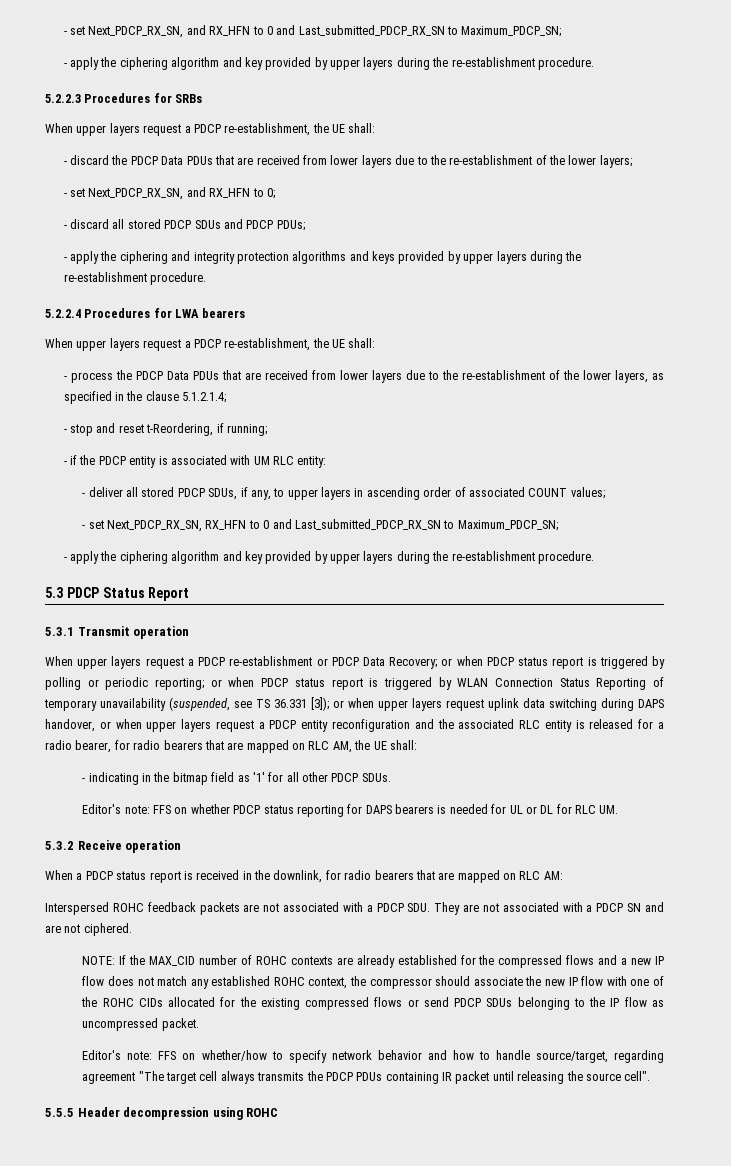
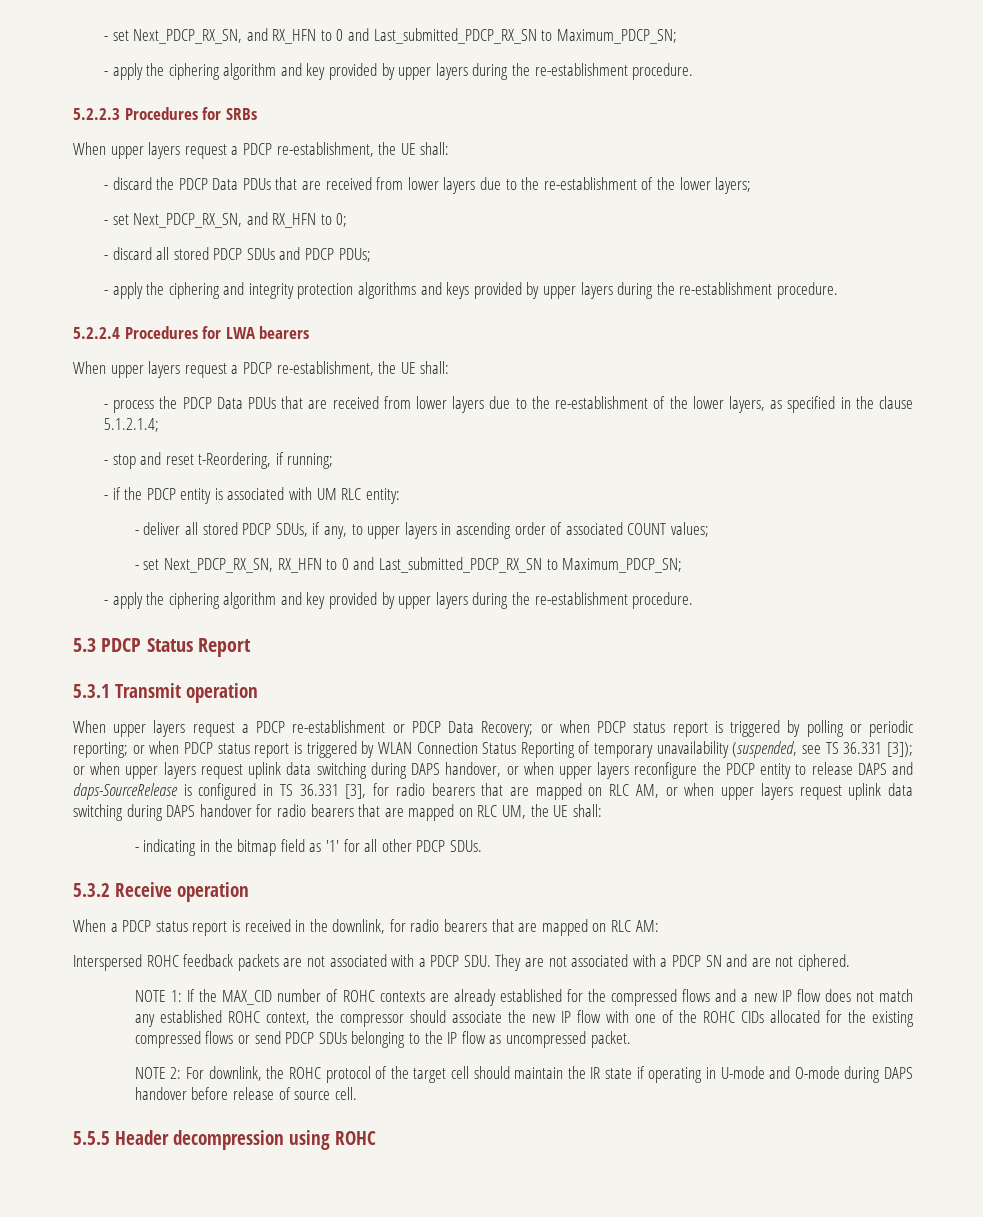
- or when upper layers request uplink data switching during DAPS handover, or when upper layers request a PDCP entity reconfiguration and the associated RLC entity is released for a radio bearer, for radio bearers that are mapped on RLC AM, the UE shall:
+ or when upper layers request uplink data switching during DAPS handover, or when upper layers reconfigure the PDCP entity to release DAPS and daps-SourceRelease is configured in TS 36.331 [3], for radio bearers that are mapped on RLC AM, or when upper layers request uplink data switching during DAPS handover for radio bearers that are mapped on RLC UM, the UE shall:
- Editor's note: FFS on whether PDCP status reporting for DAPS bearers is needed for UL or DL for RLC UM.
- NOTE: If the MAX_CID number of ROHC contexts are already established for the compressed flows and a new IP flow does not match any established ROHC context, the compressor should associate the new IP flow with one of the ROHC CIDs allocated for the existing compressed flows or send PDCP SDUs belonging to the IP flow as uncompressed packet.
+ NOTE 1: If the MAX_CID number of ROHC contexts are already established for the compressed flows and a new IP flow does not match any established ROHC context, the compressor should associate the new IP flow with one of the ROHC CIDs allocated for the existing compressed flows or send PDCP SDUs belonging to the IP flow as uncompressed packet.
- Editor's note: FFS on whether/how to specify network behavior and how to handle source/target, regarding agreement "The target cell always transmits the PDCP PDUs containing IR packet until releasing the source cell".
+ NOTE 2: For downlink, the ROHC protocol of the target cell should maintain the IR state if operating in U-mode and O-mode during DAPS handover before release of source cell.

